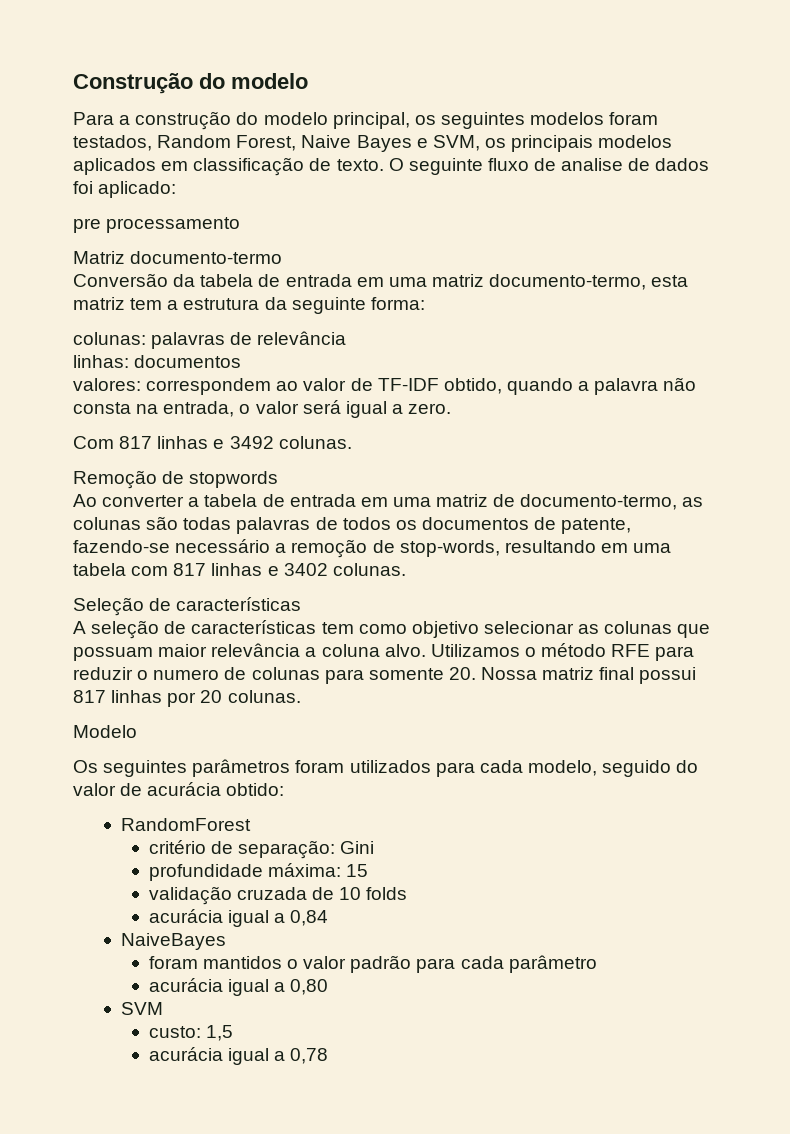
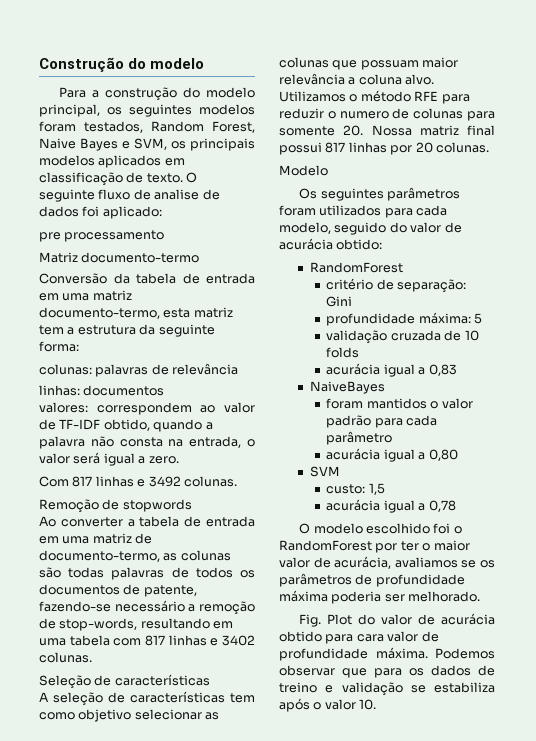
- profundidade máxima: 15
+ profundidade máxima: 5
- acurácia igual a 0,84
+ acurácia igual a 0,83
+ O modelo escolhido foi o RandomForest por ter o maior valor de acurácia, avaliamos se os parâmetros de profundidade máxima poderia ser melhorado.
+ Fig. Plot do valor de acurácia obtido para cara valor de profundidade máxima. Podemos observar que para os dados de treino e validação se estabiliza após o valor 10.

